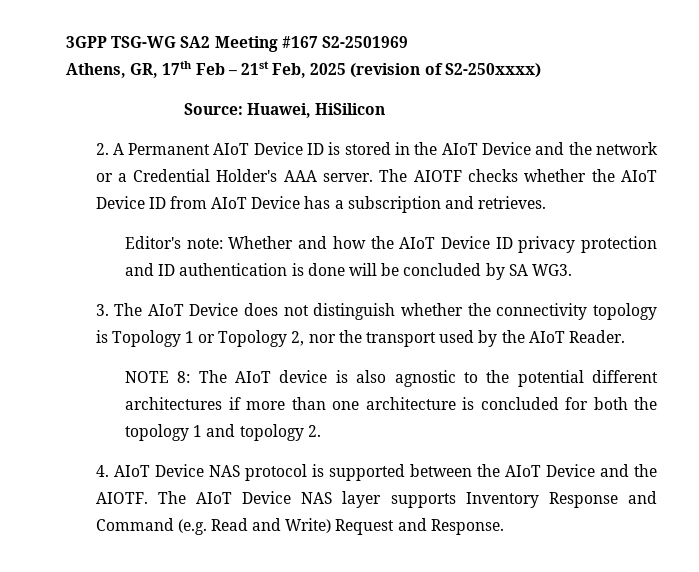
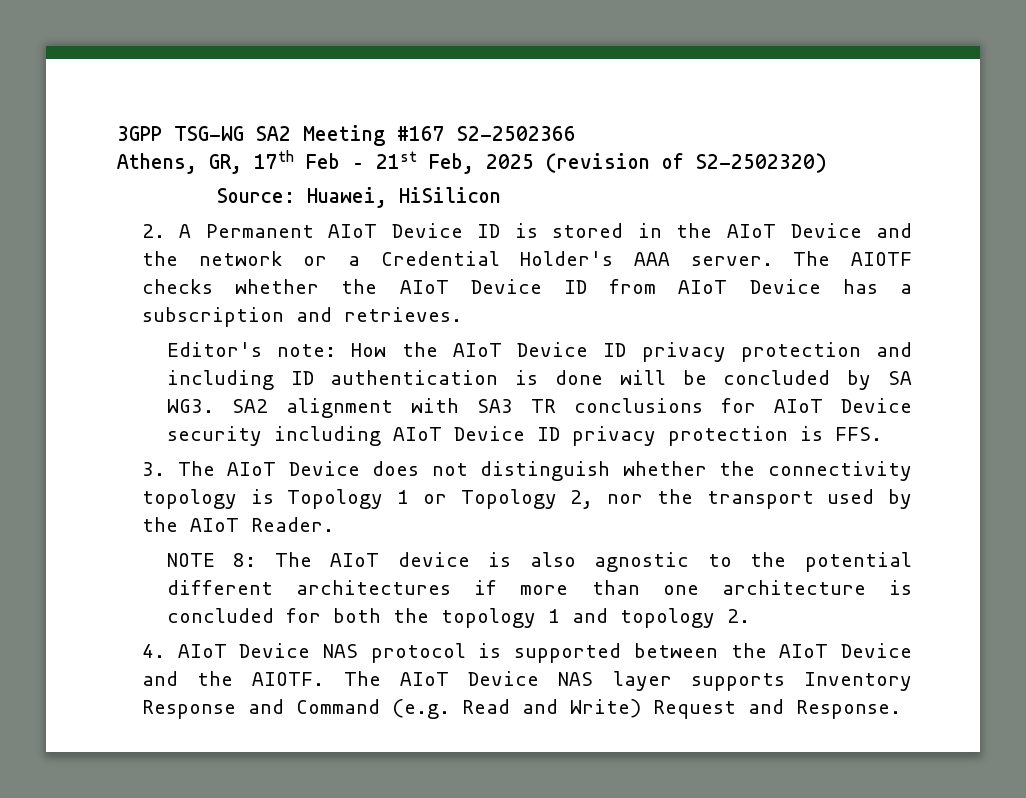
- 3GPP TSG-WG SA2 Meeting #167 S2-2501969
+ 3GPP TSG-WG SA2 Meeting #167 S2-2502366
- Athens, GR, 17th Feb – 21st Feb, 2025 (revision of S2-250xxxx)
+ Athens, GR, 17th Feb – 21st Feb, 2025 (revision of S2-2502320)
- Editor's note: Whether and how the AIoT Device ID privacy protection and ID authentication is done will be concluded by SA WG3.
+ Editor's note: How the AIoT Device ID privacy protection and including ID authentication is done will be concluded by SA WG3. SA2 alignment with SA3 TR conclusions for AIoT Device security including AIoT Device ID privacy protection is FFS.

